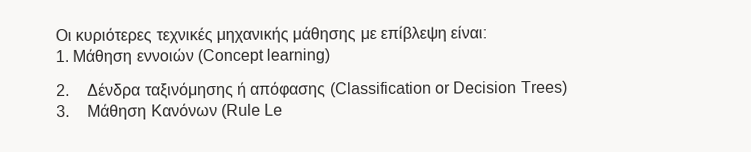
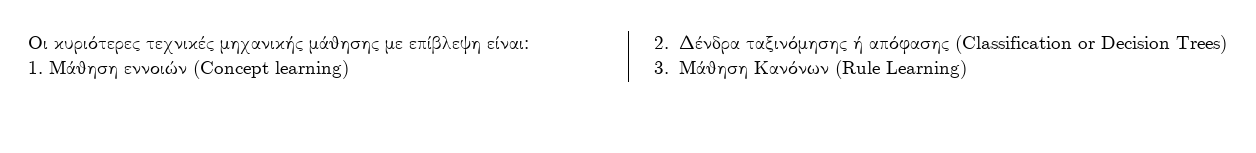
- 3. Μάθηση Κανόνων (Rule Le
+ 3. Μάθηση Κανόνων (Rule Learning)

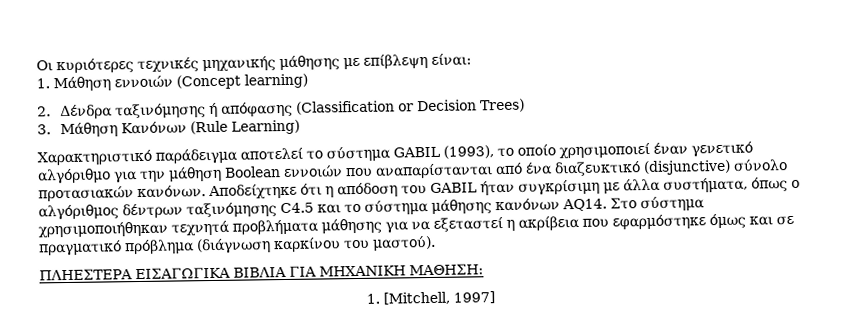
+ Χαρακτηριστικό παράδειγμα αποτελεί το σύστημα GABIL (1993), το οποίο χρησιμοποιεί έναν γενετικό αλγόριθμο για την μάθηση Boolean εννοιών που αναπαρίστανται από ένα διαζευκτικό (disjunctive) σύνολο προτασιακών κανόνων. Αποδείχτηκε ότι η απόδοση του GABIL ήταν συγκρίσιμη με άλλα συστήματα, όπως ο αλγόριθμος δέντρων ταξινόμησης C4.5 και το σύστημα μάθησης κανόνων AQ14. Στο σύστημα χρησιμοποιήθηκαν τεχνητά προβλήματα μάθησης για να εξεταστεί η ακρίβεια που εφαρμόστηκε όμως και σε πραγματικό πρόβλημα (διάγνωση καρκίνου του μαστού).
+ ΠΛΗΕΣΤΕΡΑ ΕΙΣΑΓΩΓΙΚΑ ΒΙΒΛΙΑ ΓΙΑ ΜΗΧΑΝΙΚΗ ΜΑΘΗΣΗ:
+ 1. [Mitchell, 1997]

